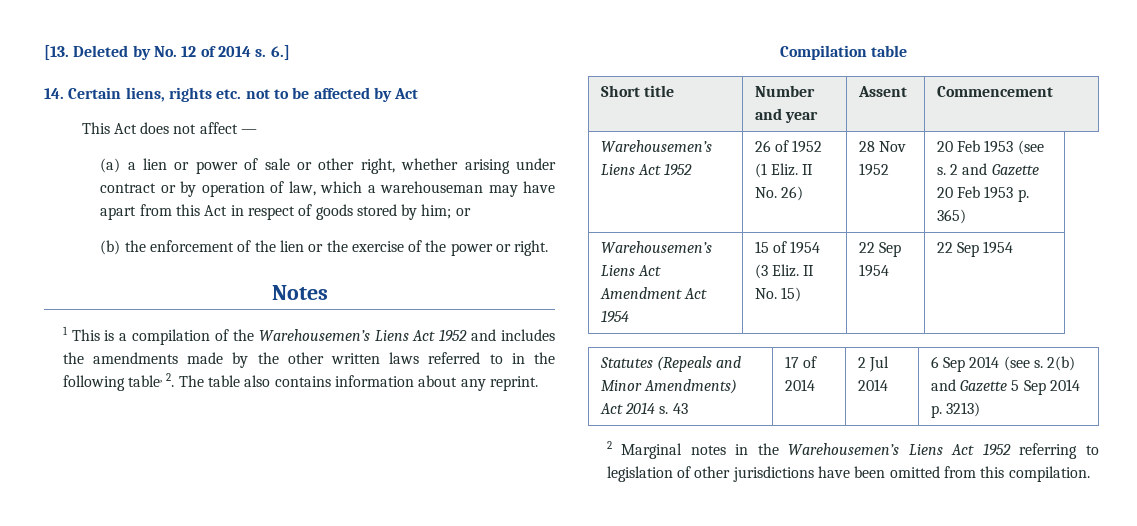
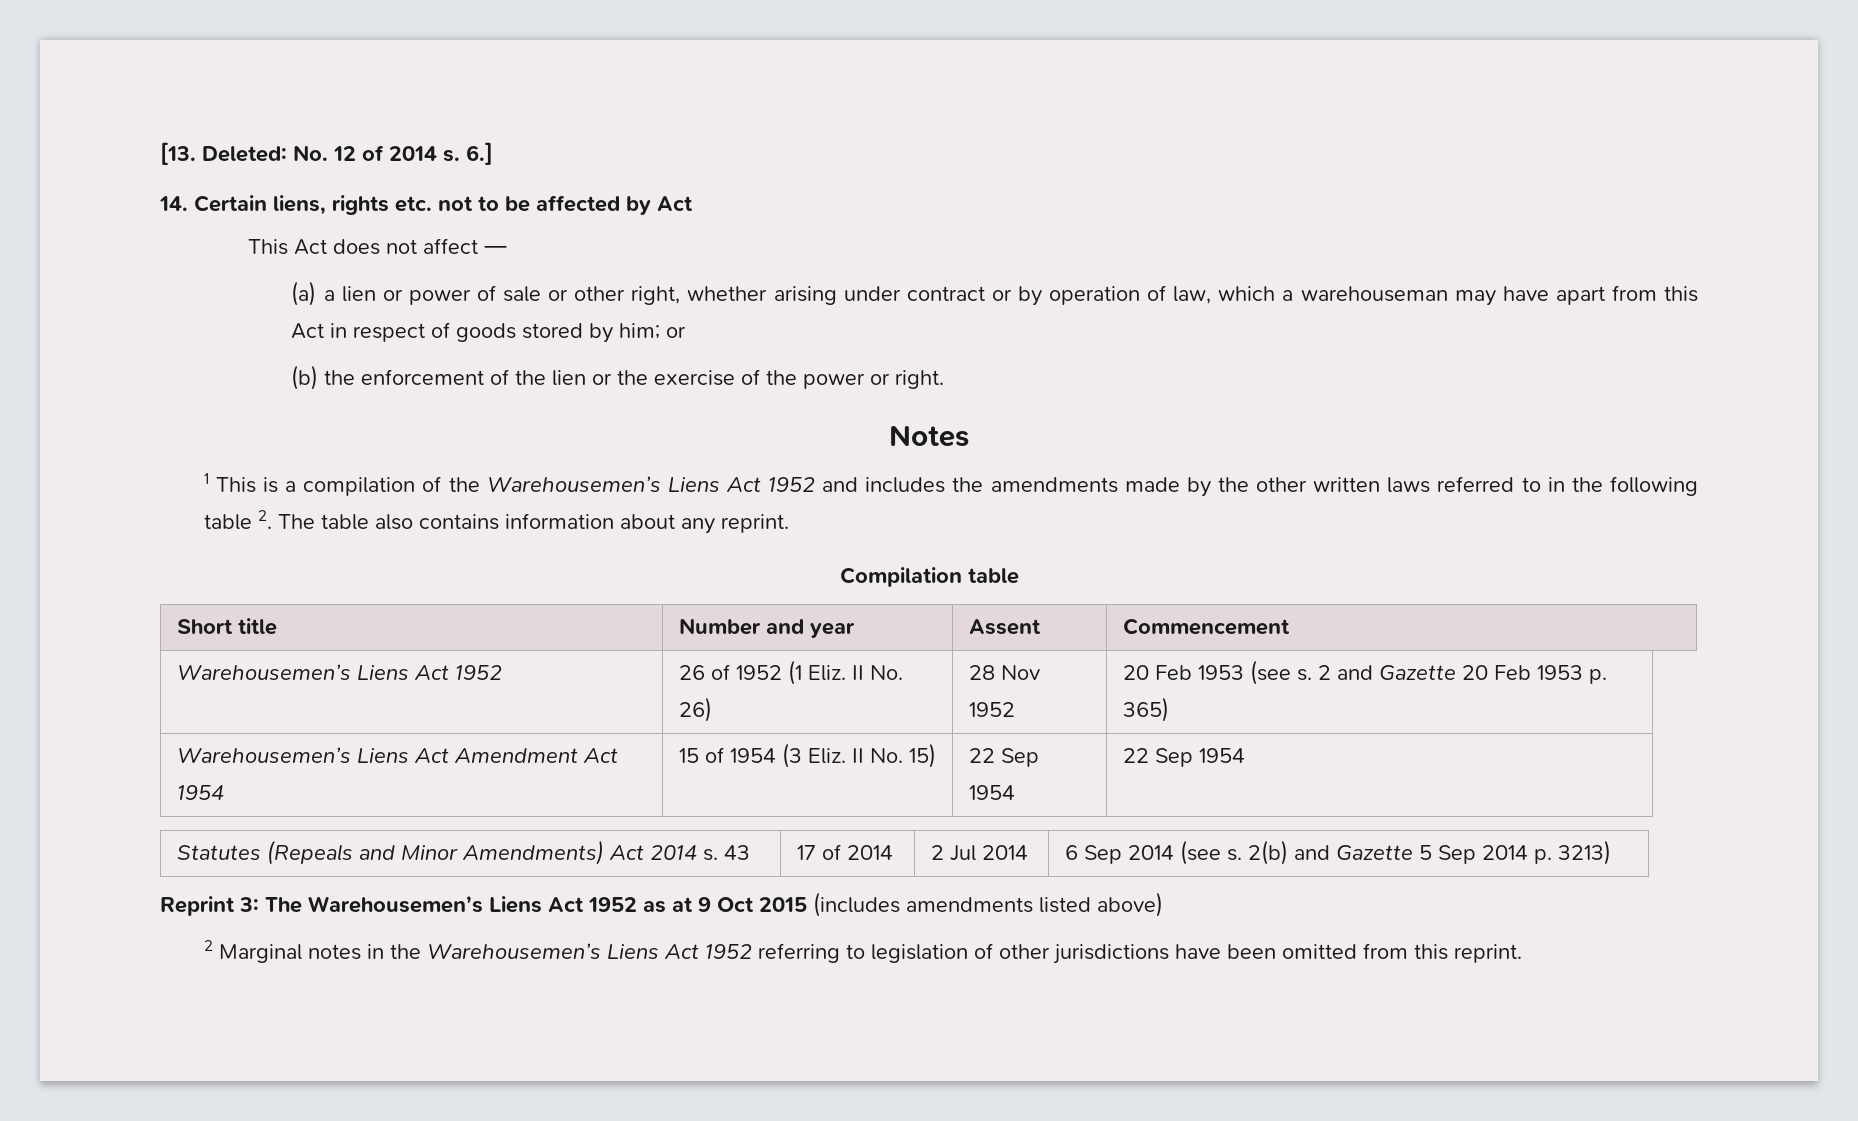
- [13. Deleted by No. 12 of 2014 s.
+ [13. Deleted: No. 12 of 2014 s.
- 1 This is a compilation of the Warehousemen’s Liens Act 1952 and includes the amendments made by the other written laws referred to in the following table, 2. The table also contains information about any reprint.
+ 1 This is a compilation of the Warehousemen’s Liens Act 1952 and includes the amendments made by the other written laws referred to in the following table 2. The table also contains information about any reprint.
+ Reprint 3: The Warehousemen’s Liens Act 1952 as at 9 Oct 2015 (includes amendments listed above)
- 2 Marginal notes in the Warehousemen’s Liens Act 1952 referring to legislation of other jurisdictions have been omitted from this compilation.
+ 2 Marginal notes in the Warehousemen’s Liens Act 1952 referring to legislation of other jurisdictions have been omitted from this reprint.

